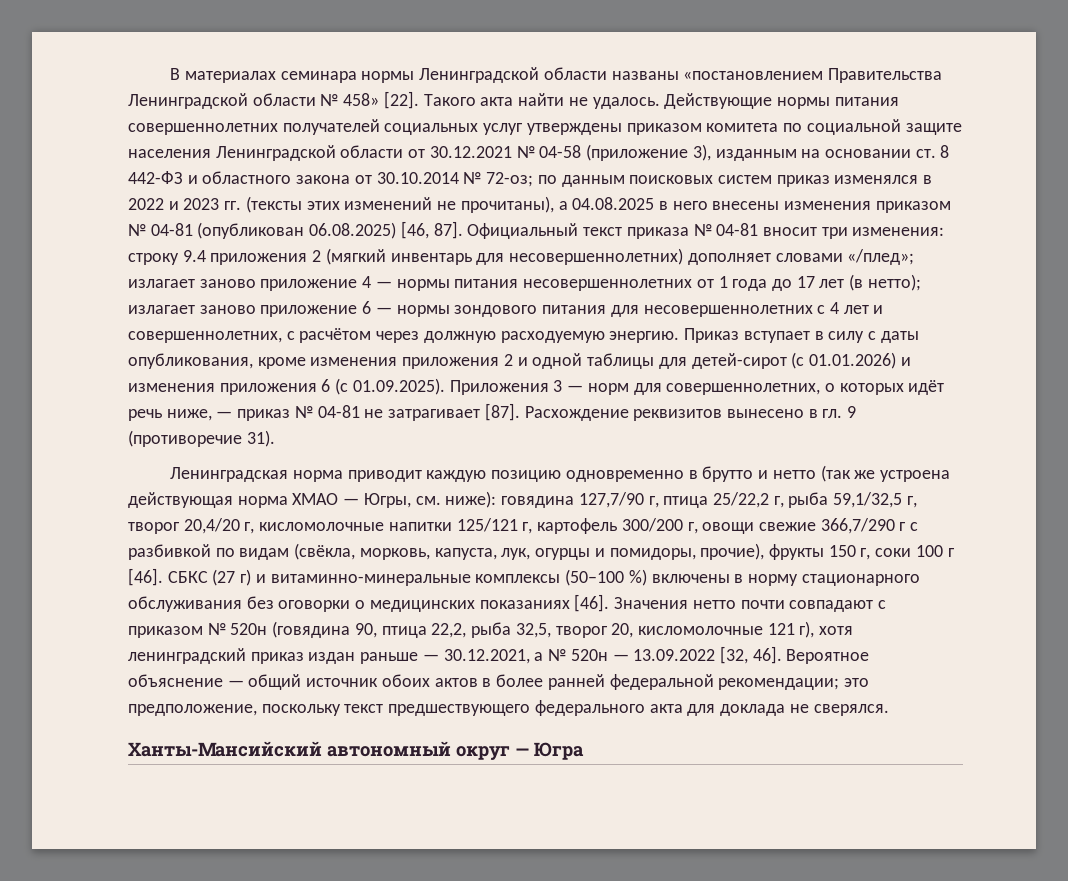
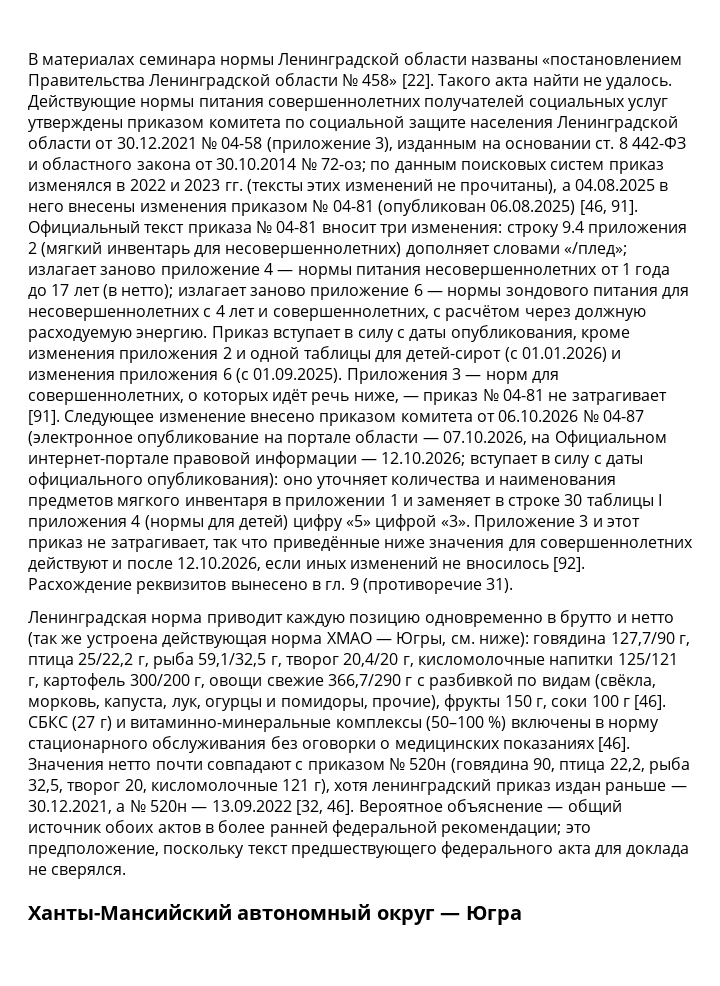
- по данным поисковых систем приказ изменялся в 2022 и 2023 гг. (тексты этих изменений не прочитаны), а 04.08.2025 в него внесены изменения приказом № 04-81 (опубликован 06.08.2025) [46, 87].
+ по данным поисковых систем приказ изменялся в 2022 и 2023 гг. (тексты этих изменений не прочитаны), а 04.08.2025 в него внесены изменения приказом № 04-81 (опубликован 06.08.2025) [46, 91].
- Приказ вступает в силу с даты опубликования, кроме изменения приложения 2 и одной таблицы для детей-сирот (с 01.01.2026) и изменения приложения 6 (с 01.09.2025). Приложения 3 — норм для совершеннолетних, о которых идёт речь ниже, — приказ № 04-81 не затрагивает [87].
+ Приказ вступает в силу с даты опубликования, кроме изменения приложения 2 и одной таблицы для детей-сирот (с 01.01.2026) и изменения приложения 6 (с 01.09.2025). Приложения 3 — норм для совершеннолетних, о которых идёт речь ниже, — приказ № 04-81 не затрагивает [91]. Следующее изменение внесено приказом комитета от 06.10.2026 № 04-87 (электронное опубликование на портале области — 07.10.2026, на Официальном интернет-портале правовой информации — 12.10.2026; вступает в силу с даты официального опубликования): оно уточняет количества и наименования предметов мягкого инвентаря в приложении 1 и заменяет в строке 30 таблицы I приложения 4 (нормы для детей) цифру «5» цифрой «3». Приложение 3 и этот приказ не затрагивает, так что приведённые ниже значения для совершеннолетних действуют и после 12.10.2026, если иных изменений не вносилось [92].

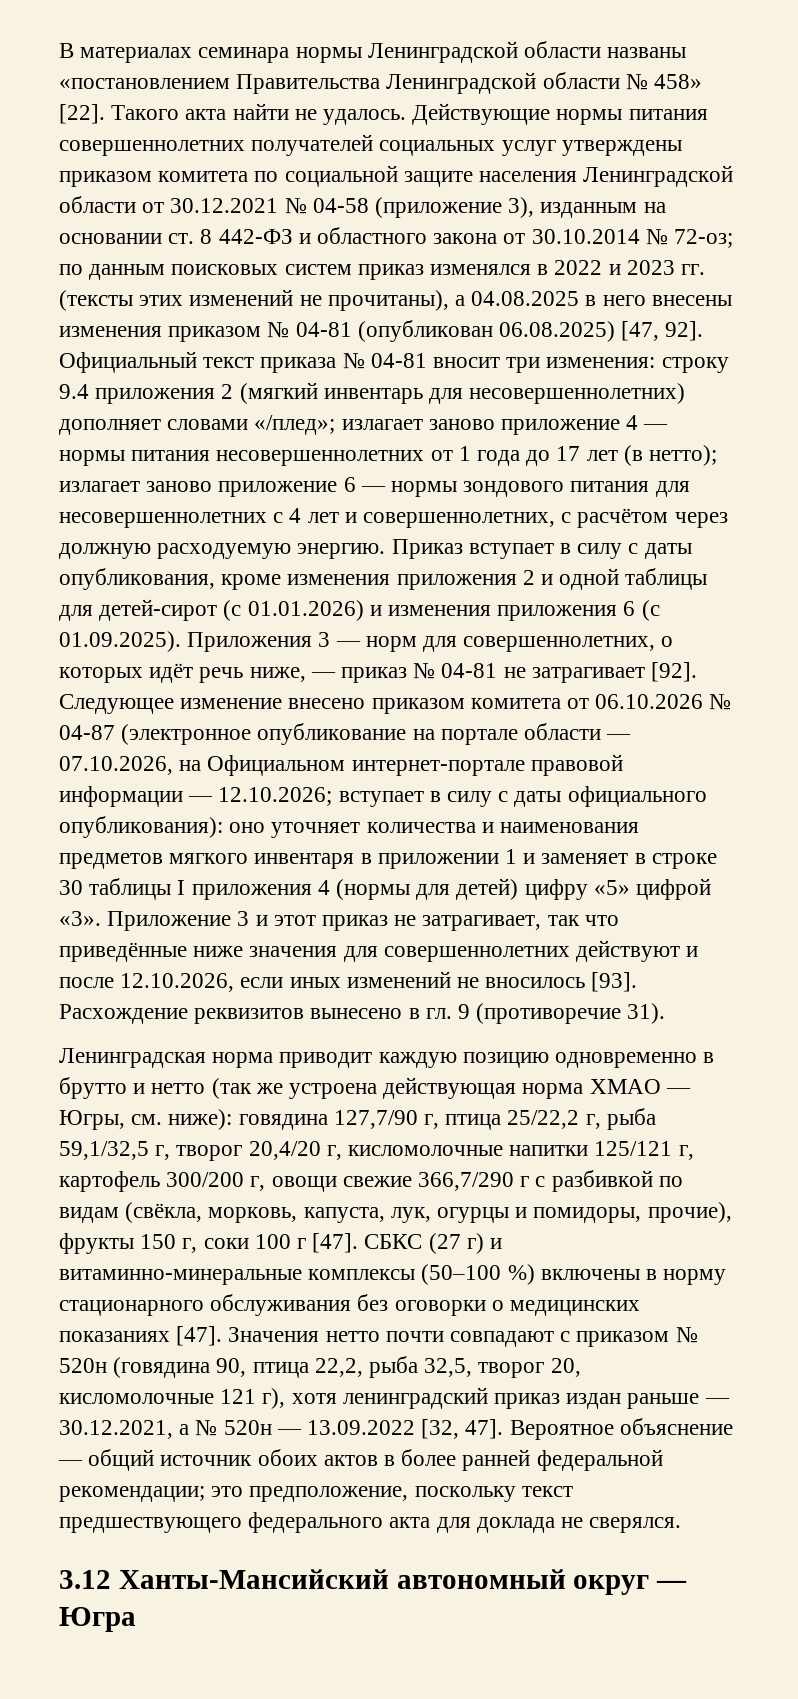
- по данным поисковых систем приказ изменялся в 2022 и 2023 гг. (тексты этих изменений не прочитаны), а 04.08.2025 в него внесены изменения приказом № 04-81 (опубликован 06.08.2025) [46, 91].
+ по данным поисковых систем приказ изменялся в 2022 и 2023 гг. (тексты этих изменений не прочитаны), а 04.08.2025 в него внесены изменения приказом № 04-81 (опубликован 06.08.2025) [47, 92].
- Приказ вступает в силу с даты опубликования, кроме изменения приложения 2 и одной таблицы для детей-сирот (с 01.01.2026) и изменения приложения 6 (с 01.09.2025). Приложения 3 — норм для совершеннолетних, о которых идёт речь ниже, — приказ № 04-81 не затрагивает [91].
+ Приказ вступает в силу с даты опубликования, кроме изменения приложения 2 и одной таблицы для детей-сирот (с 01.01.2026) и изменения приложения 6 (с 01.09.2025). Приложения 3 — норм для совершеннолетних, о которых идёт речь ниже, — приказ № 04-81 не затрагивает [92].
- Приложение 3 и этот приказ не затрагивает, так что приведённые ниже значения для совершеннолетних действуют и после 12.10.2026, если иных изменений не вносилось [92].
+ Приложение 3 и этот приказ не затрагивает, так что приведённые ниже значения для совершеннолетних действуют и после 12.10.2026, если иных изменений не вносилось [93].
- говядина 127,7/90 г, птица 25/22,2 г, рыба 59,1/32,5 г, творог 20,4/20 г, кисломолочные напитки 125/121 г, картофель 300/200 г, овощи свежие 366,7/290 г с разбивкой по видам (свёкла, морковь, капуста, лук, огурцы и помидоры, прочие), фрукты 150 г, соки 100 г [46].
+ говядина 127,7/90 г, птица 25/22,2 г, рыба 59,1/32,5 г, творог 20,4/20 г, кисломолочные напитки 125/121 г, картофель 300/200 г, овощи свежие 366,7/290 г с разбивкой по видам (свёкла, морковь, капуста, лук, огурцы и помидоры, прочие), фрукты 150 г, соки 100 г [47].
- СБКС (27 г) и витаминно-минеральные комплексы (50–100 %) включены в норму стационарного обслуживания без оговорки о медицинских показаниях [46].
+ СБКС (27 г) и витаминно-минеральные комплексы (50–100 %) включены в норму стационарного обслуживания без оговорки о медицинских показаниях [47].
- Значения нетто почти совпадают с приказом № 520н (говядина 90, птица 22,2, рыба 32,5, творог 20, кисломолочные 121 г), хотя ленинградский приказ издан раньше — 30.12.2021, а № 520н — 13.09.2022 [32, 46].
+ Значения нетто почти совпадают с приказом № 520н (говядина 90, птица 22,2, рыба 32,5, творог 20, кисломолочные 121 г), хотя ленинградский приказ издан раньше — 30.12.2021, а № 520н — 13.09.2022 [32, 47].
- Ханты-Мансийский автономный округ — Югра
+ 3.12 Ханты-Мансийский автономный округ — Югра

